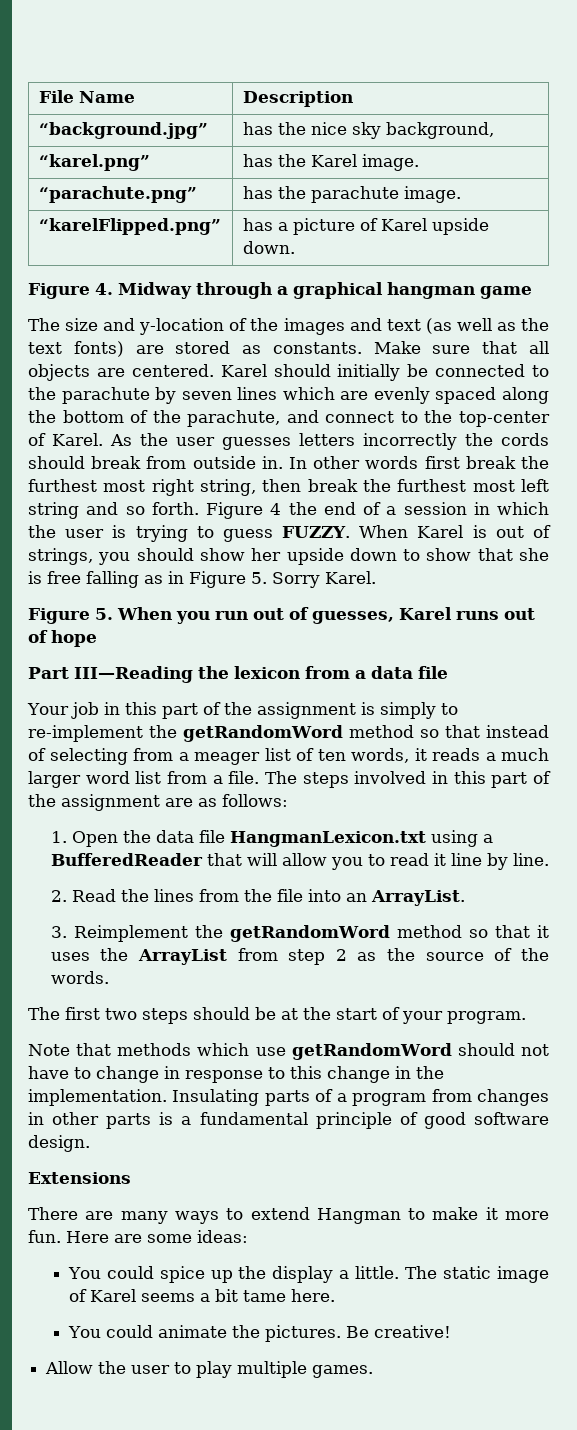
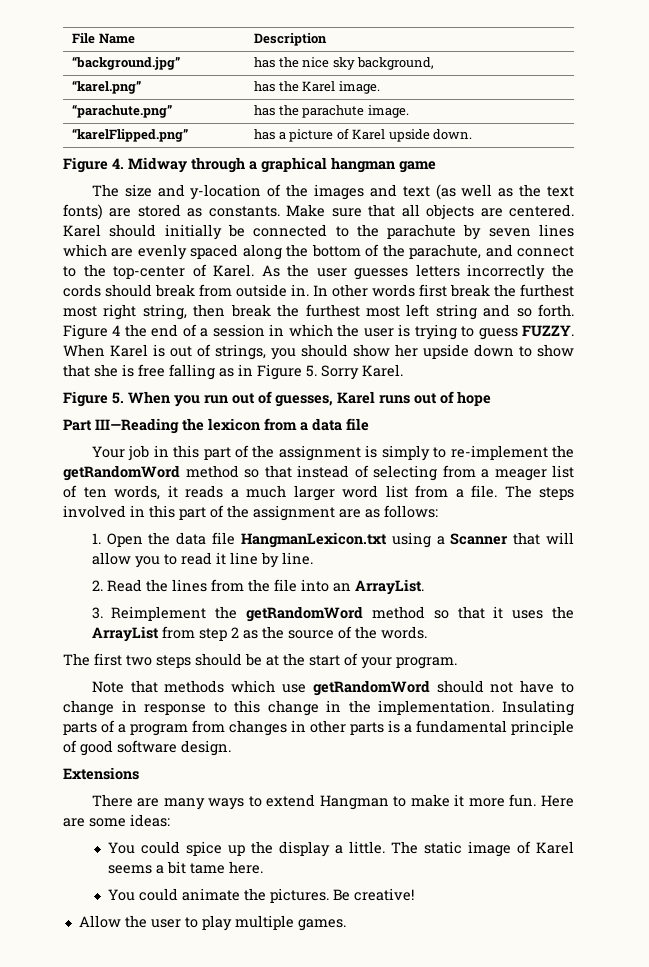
- 1. Open the data file HangmanLexicon.txt using a BufferedReader that will allow you to read it line by line.
+ 1. Open the data file HangmanLexicon.txt using a Scanner that will allow you to read it line by line.

